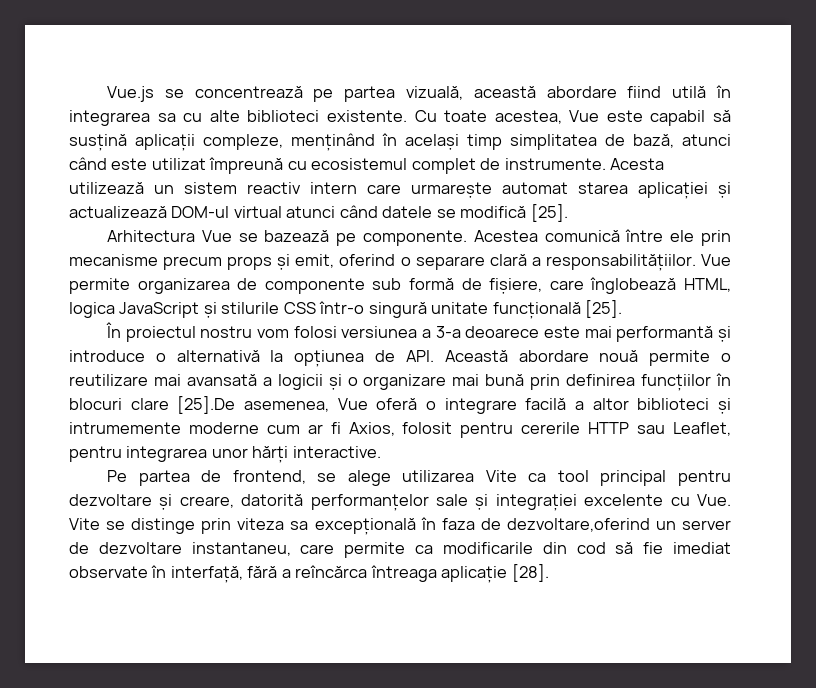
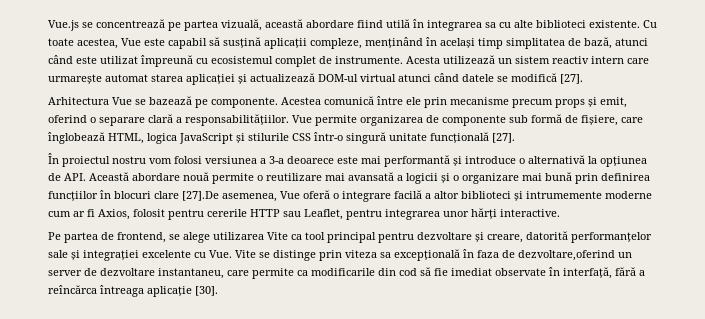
- Acesta utilizează un sistem reactiv intern care urmarește automat starea aplicației și actualizează DOM-ul virtual atunci când datele se modifică [25].
+ Acesta utilizează un sistem reactiv intern care urmarește automat starea aplicației și actualizează DOM-ul virtual atunci când datele se modifică [27].
- Vue permite organizarea de componente sub formă de fișiere, care înglobează HTML, logica JavaScript și stilurile CSS într-o singură unitate funcțională [25].
+ Vue permite organizarea de componente sub formă de fișiere, care înglobează HTML, logica JavaScript și stilurile CSS într-o singură unitate funcțională [27].
- În proiectul nostru vom folosi versiunea a 3-a deoarece este mai performantă și introduce o alternativă la opțiunea de API. Această abordare nouă permite o reutilizare mai avansată a logicii și o organizare mai bună prin definirea funcțiilor în blocuri clare [25].De asemenea, Vue oferă o integrare facilă a altor biblioteci și intrumemente moderne cum ar fi Axios, folosit pentru cererile HTTP sau Leaflet, pentru integrarea unor hărți interactive.
+ În proiectul nostru vom folosi versiunea a 3-a deoarece este mai performantă și introduce o alternativă la opțiunea de API. Această abordare nouă permite o reutilizare mai avansată a logicii și o organizare mai bună prin definirea funcțiilor în blocuri clare [27].De asemenea, Vue oferă o integrare facilă a altor biblioteci și intrumemente moderne cum ar fi Axios, folosit pentru cererile HTTP sau Leaflet, pentru integrarea unor hărți interactive.
- Pe partea de frontend, se alege utilizarea Vite ca tool principal pentru dezvoltare și creare, datorită performanțelor sale și integrației excelente cu Vue. Vite se distinge prin viteza sa excepțională în faza de dezvoltare,oferind un server de dezvoltare instantaneu, care permite ca modificarile din cod să fie imediat observate în interfață, fără a reîncărca întreaga aplicație [28].
+ Pe partea de frontend, se alege utilizarea Vite ca tool principal pentru dezvoltare și creare, datorită performanțelor sale și integrației excelente cu Vue. Vite se distinge prin viteza sa excepțională în faza de dezvoltare,oferind un server de dezvoltare instantaneu, care permite ca modificarile din cod să fie imediat observate în interfață, fără a reîncărca întreaga aplicație [30].

